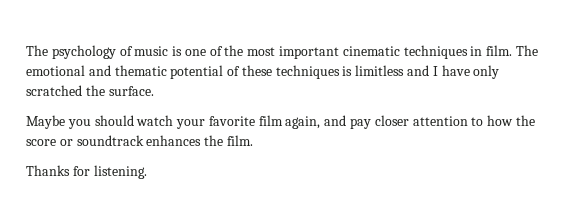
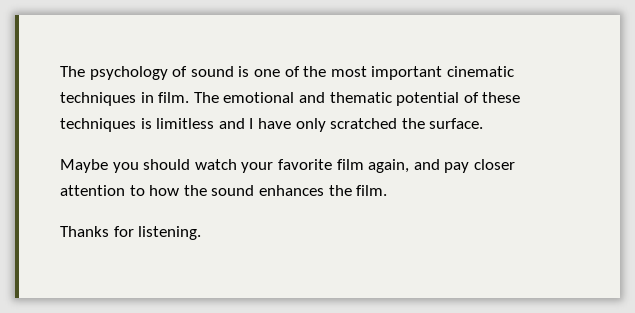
- The psychology of music is one of the most important cinematic techniques in film.
+ The psychology of sound is one of the most important cinematic techniques in film.
- Maybe you should watch your favorite film again, and pay closer attention to how the score or soundtrack enhances the film.
+ Maybe you should watch your favorite film again, and pay closer attention to how the sound enhances the film.

